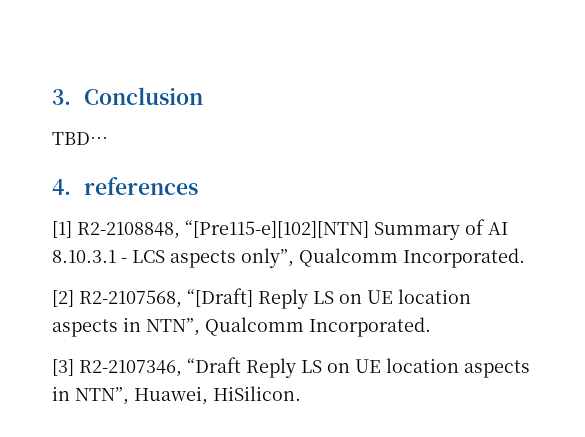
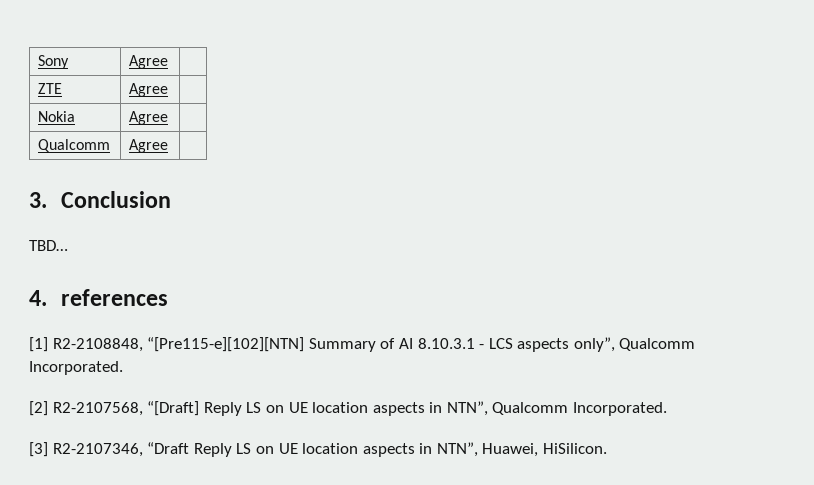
+ Sony | Agree |
+ ZTE | Agree |
+ Nokia | Agree |
+ Qualcomm | Agree |

